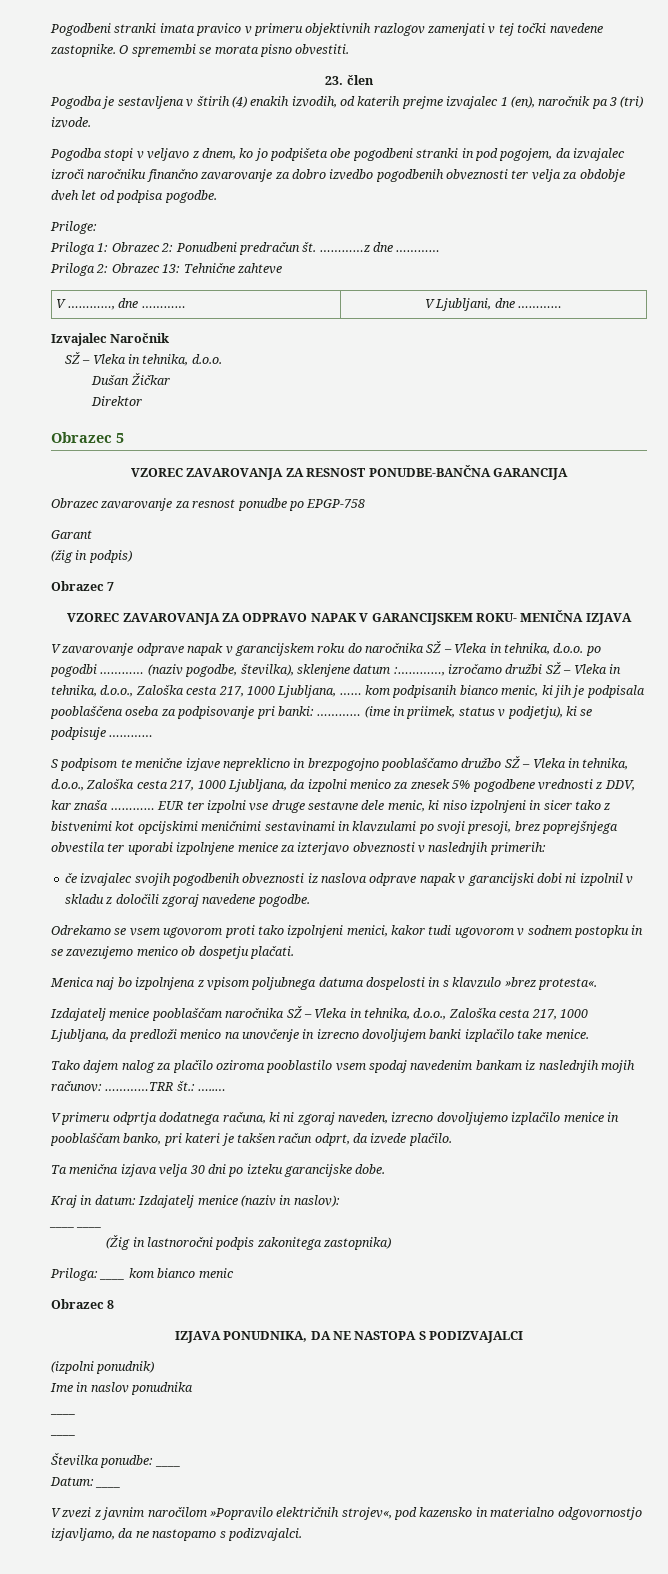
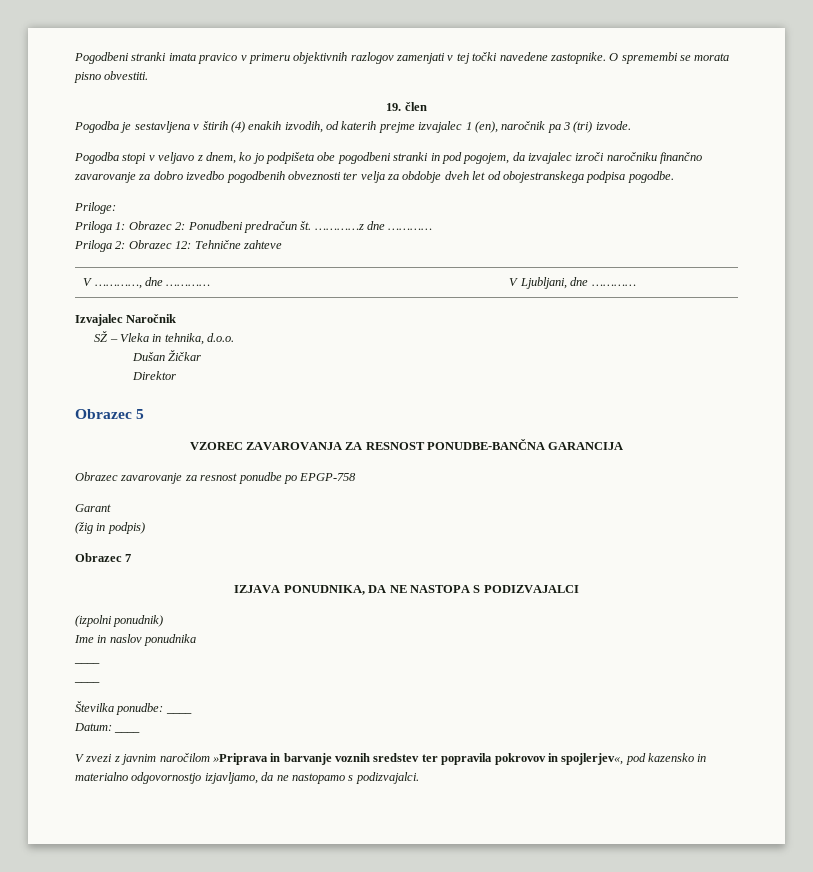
- 23. člen
+ 19. člen
- Pogodba stopi v veljavo z dnem, ko jo podpišeta obe pogodbeni stranki in pod pogojem, da izvajalec izroči naročniku finančno zavarovanje za dobro izvedbo pogodbenih obveznosti ter velja za obdobje dveh let od podpisa pogodbe.
+ Pogodba stopi v veljavo z dnem, ko jo podpišeta obe pogodbeni stranki in pod pogojem, da izvajalec izroči naročniku finančno zavarovanje za dobro izvedbo pogodbenih obveznosti ter velja za obdobje dveh let od obojestranskega podpisa pogodbe.
- Priloga 2: Obrazec 13: Tehnične zahteve
+ Priloga 2: Obrazec 12: Tehnične zahteve
- VZOREC ZAVAROVANJA ZA ODPRAVO NAPAK V GARANCIJSKEM ROKU- MENIČNA IZJAVA
- V zavarovanje odprave napak v garancijskem roku do naročnika SŽ – Vleka in tehnika, d.o.o. po pogodbi ………… (naziv pogodbe, številka), sklenjene datum :…………, izročamo družbi SŽ – Vleka in tehnika, d.o.o., Zaloška cesta 217, 1000 Ljubljana, …… kom podpisanih bianco menic, ki jih je podpisala pooblaščena oseba za podpisovanje pri banki: ………… (ime in priimek, status v podjetju), ki se podpisuje …………
- S podpisom te menične izjave nepreklicno in brezpogojno pooblaščamo družbo SŽ – Vleka in tehnika, d.o.o., Zaloška cesta 217, 1000 Ljubljana, da izpolni menico za znesek 5% pogodbene vrednosti z DDV, kar znaša ………… EUR ter izpolni vse druge sestavne dele menic, ki niso izpolnjeni in sicer tako z bistvenimi kot opcijskimi meničnimi sestavinami in klavzulami po svoji presoji, brez poprejšnjega obvestila ter uporabi izpolnjene menice za izterjavo obveznosti v naslednjih primerih:
- če izvajalec svojih pogodbenih obveznosti iz naslova odprave napak v garancijski dobi ni izpolnil v skladu z določili zgoraj navedene pogodbe.
- Odrekamo se vsem ugovorom proti tako izpolnjeni menici, kakor tudi ugovorom v sodnem postopku in se zavezujemo menico ob dospetju plačati.
- Menica naj bo izpolnjena z vpisom poljubnega datuma dospelosti in s klavzulo »brez protesta«.
- Izdajatelj menice pooblaščam naročnika SŽ – Vleka in tehnika, d.o.o., Zaloška cesta 217, 1000 Ljubljana, da predloži menico na unovčenje in izrecno dovoljujem banki izplačilo take menice.
- Tako dajem nalog za plačilo oziroma pooblastilo vsem spodaj navedenim bankam iz naslednjih mojih računov: …………TRR št.: …..…
- V primeru odprtja dodatnega računa, ki ni zgoraj naveden, izrecno dovoljujemo izplačilo menice in pooblaščam banko, pri kateri je takšen račun odprt, da izvede plačilo.
- Ta menična izjava velja 30 dni po izteku garancijske dobe.
- Kraj in datum: Izdajatelj menice (naziv in naslov):
- ____ ____
- (Žig in lastnoročni podpis zakonitega zastopnika)
- Priloga: ____ kom bianco menic
- Obrazec 8
- V zvezi z javnim naročilom »Popravilo električnih strojev«, pod kazensko in materialno odgovornostjo izjavljamo, da ne nastopamo s podizvajalci.
+ V zvezi z javnim naročilom »Priprava in barvanje voznih sredstev ter popravila pokrovov in spojlerjev«, pod kazensko in materialno odgovornostjo izjavljamo, da ne nastopamo s podizvajalci.

